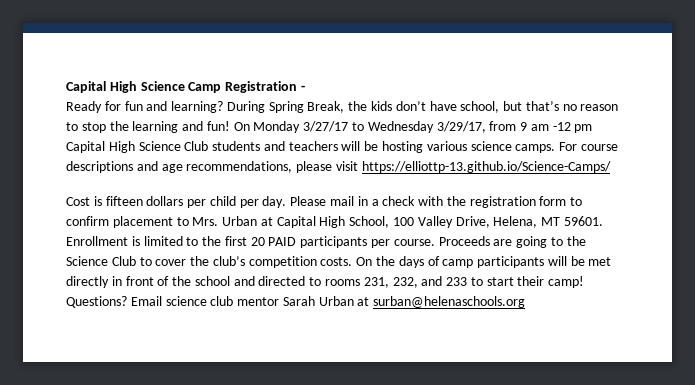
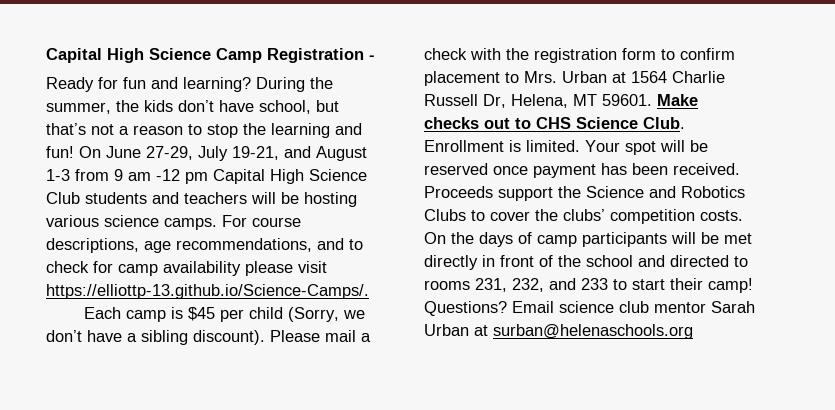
- During Spring Break, the kids don’t have school, but that’s no reason to stop the learning and fun!
+ During the summer, the kids don’t have school, but that’s not a reason to stop the learning and fun!
- On Monday 3/27/17 to Wednesday 3/29/17, from 9 am -12 pm Capital High Science Club students and teachers will be hosting various science camps.
+ On June 27-29, July 19-21, and August 1-3 from 9 am -12 pm Capital High Science Club students and teachers will be hosting various science camps.
- For course descriptions and age recommendations, please visit https://elliottp-13.github.io/Science-Camps/
- Cost is fifteen dollars per child per day.
+ For course descriptions, age recommendations, and to check for camp availability please visit https://elliottp-13.github.io/Science-Camps/.
+ Each camp is $45 per child (Sorry, we don’t have a sibling discount).
- Please mail in a check with the registration form to confirm placement to Mrs. Urban at Capital High School, 100 Valley Drive, Helena, MT 59601. Enrollment is limited to the first 20 PAID participants per course. Proceeds are going to the Science Club to cover the club’s competition costs.
+ Please mail a check with the registration form to confirm placement to Mrs. Urban at 1564 Charlie Russell Dr, Helena, MT 59601. Make checks out to CHS Science Club. Enrollment is limited. Your spot will be reserved once payment has been received. Proceeds support the Science and Robotics Clubs to cover the clubs’ competition costs.

